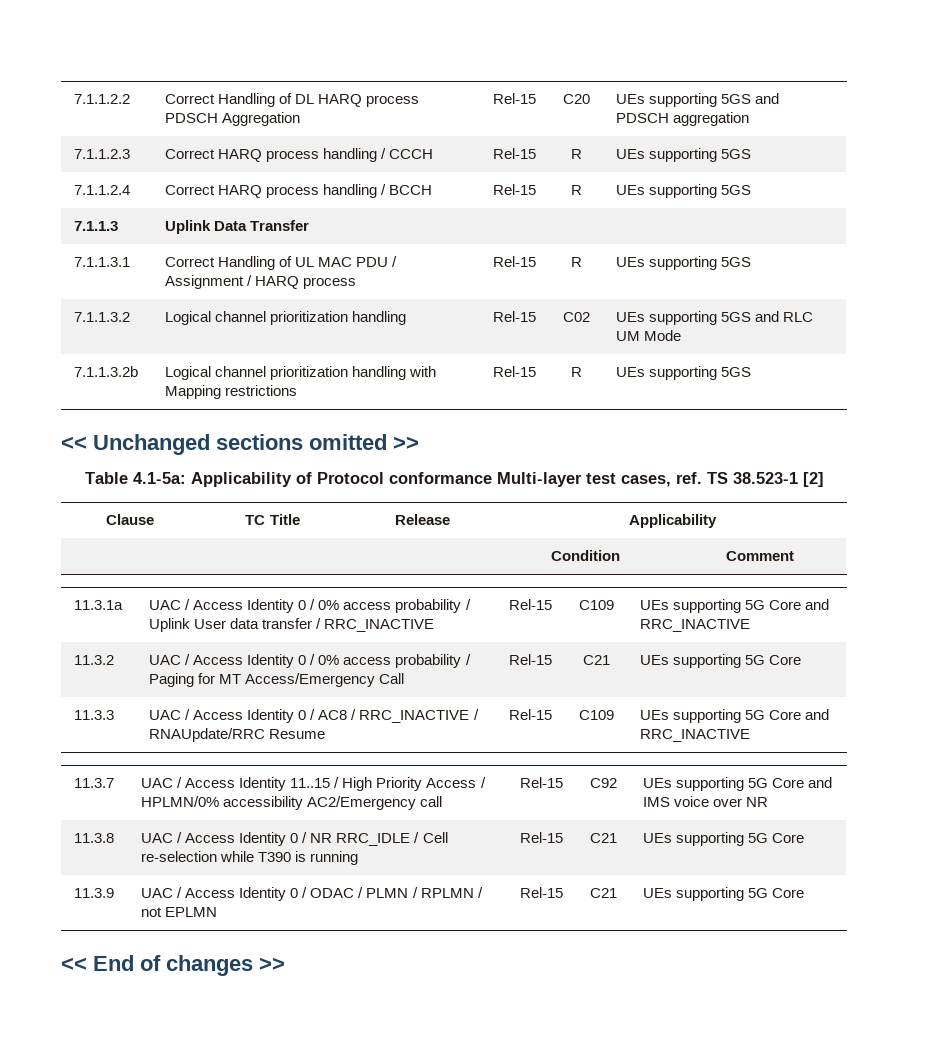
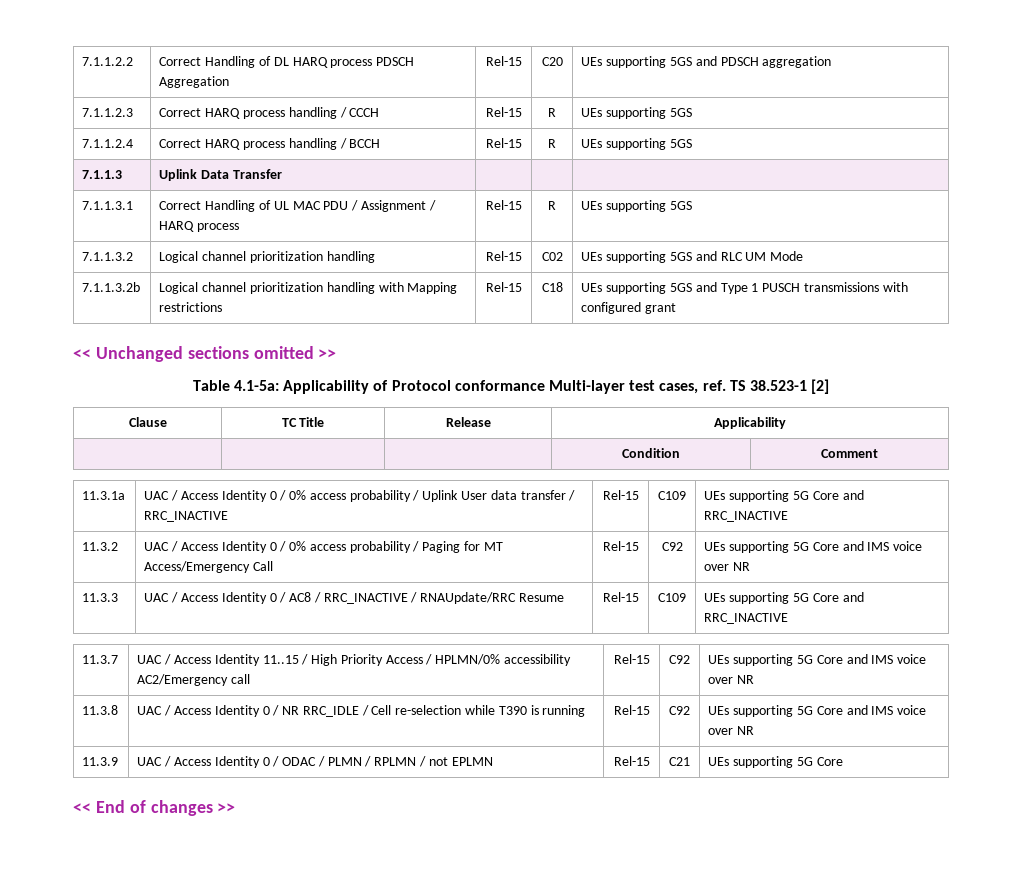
- 7.1.1.3.2b | Logical channel prioritization handling with Mapping restrictions | Rel-15 | R | UEs supporting 5GS
+ 7.1.1.3.2b | Logical channel prioritization handling with Mapping restrictions | Rel-15 | C18 | UEs supporting 5GS and Type 1 PUSCH transmissions with configured grant
- 11.3.2 | UAC / Access Identity 0 / 0% access probability / Paging for MT Access/Emergency Call | Rel-15 | C21 | UEs supporting 5G Core
+ 11.3.2 | UAC / Access Identity 0 / 0% access probability / Paging for MT Access/Emergency Call | Rel-15 | C92 | UEs supporting 5G Core and IMS voice over NR
- 11.3.8 | UAC / Access Identity 0 / NR RRC_IDLE / Cell re-selection while T390 is running | Rel-15 | C21 | UEs supporting 5G Core
+ 11.3.8 | UAC / Access Identity 0 / NR RRC_IDLE / Cell re-selection while T390 is running | Rel-15 | C92 | UEs supporting 5G Core and IMS voice over NR

